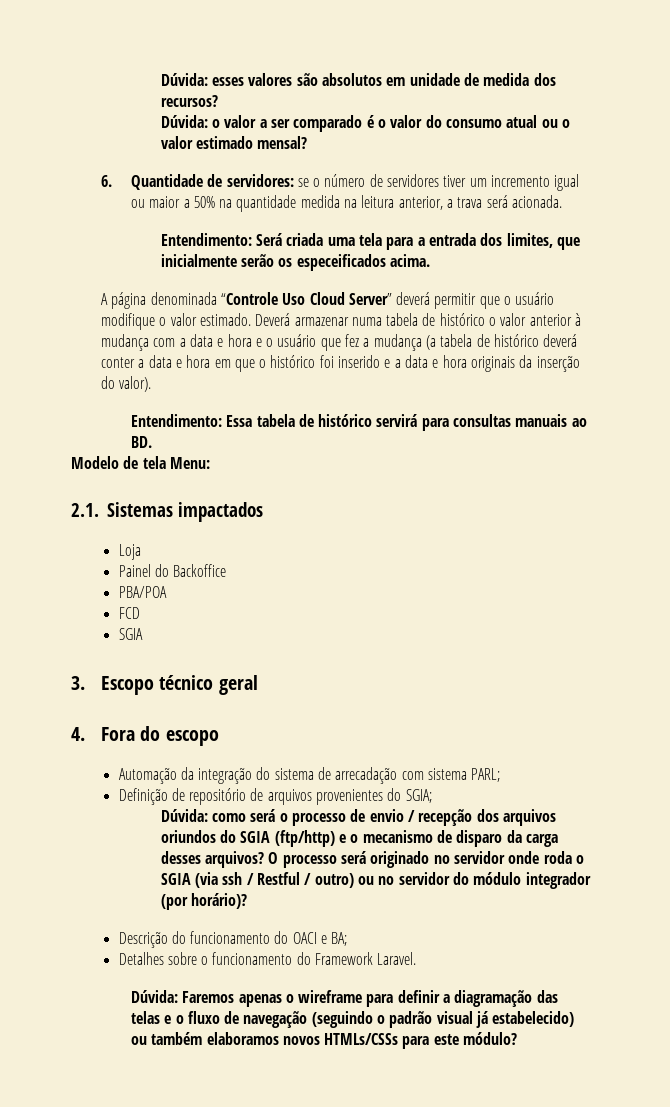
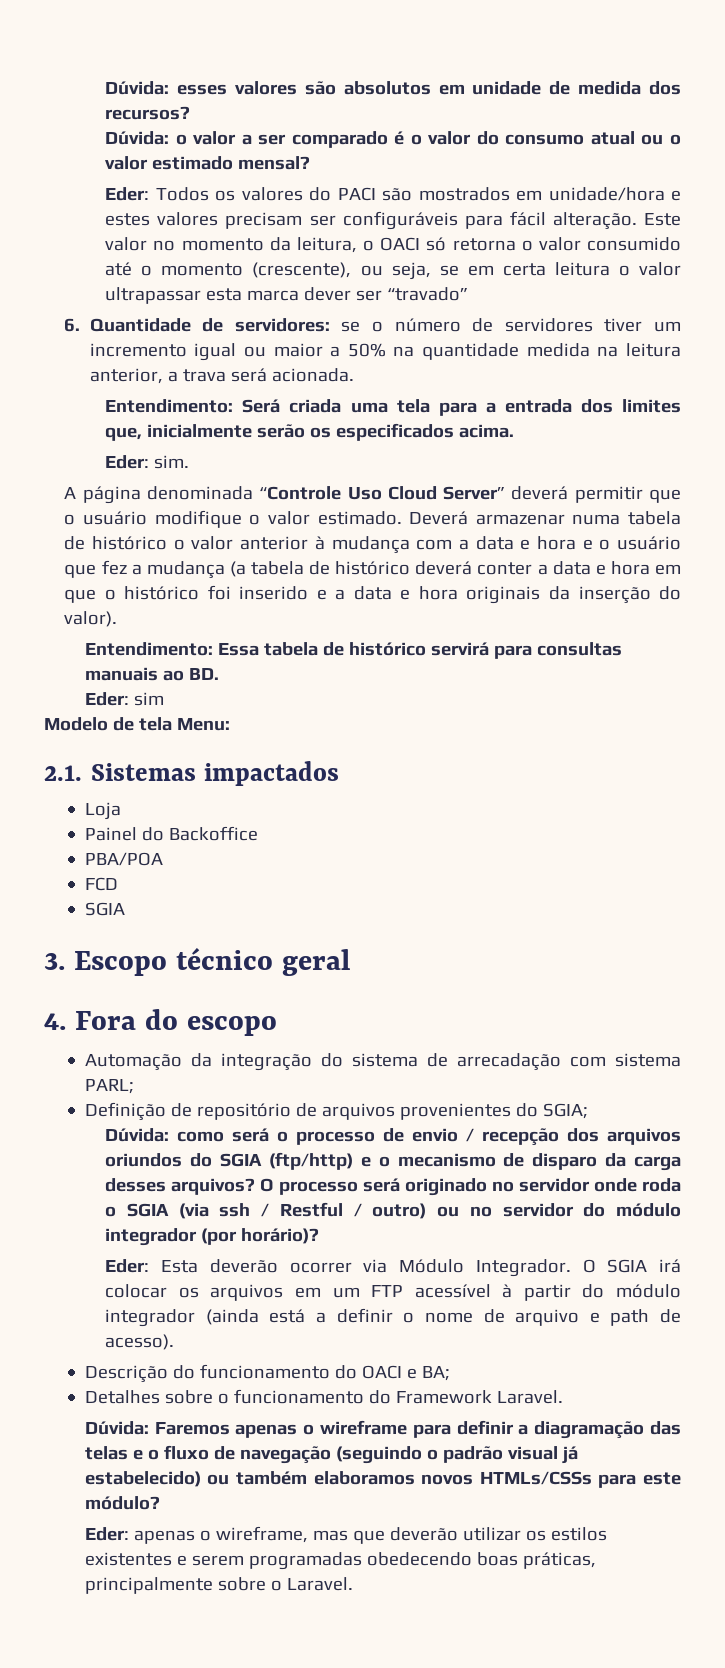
+ Eder: Todos os valores do PACI são mostrados em unidade/hora e estes valores precisam ser configuráveis para fácil alteração. Este valor no momento da leitura, o OACI só retorna o valor consumido até o momento (crescente), ou seja, se em certa leitura o valor ultrapassar esta marca dever ser “travado”
- Entendimento: Será criada uma tela para a entrada dos limites, que inicialmente serão os especeificados acima.
+ Entendimento: Será criada uma tela para a entrada dos limites que, inicialmente serão os especificados acima.
+ Eder: sim.
+ Eder: sim
+ Eder: Esta deverão ocorrer via Módulo Integrador. O SGIA irá colocar os arquivos em um FTP acessível à partir do módulo integrador (ainda está a definir o nome de arquivo e path de acesso).
+ Eder: apenas o wireframe, mas que deverão utilizar os estilos existentes e serem programadas obedecendo boas práticas, principalmente sobre o Laravel.

